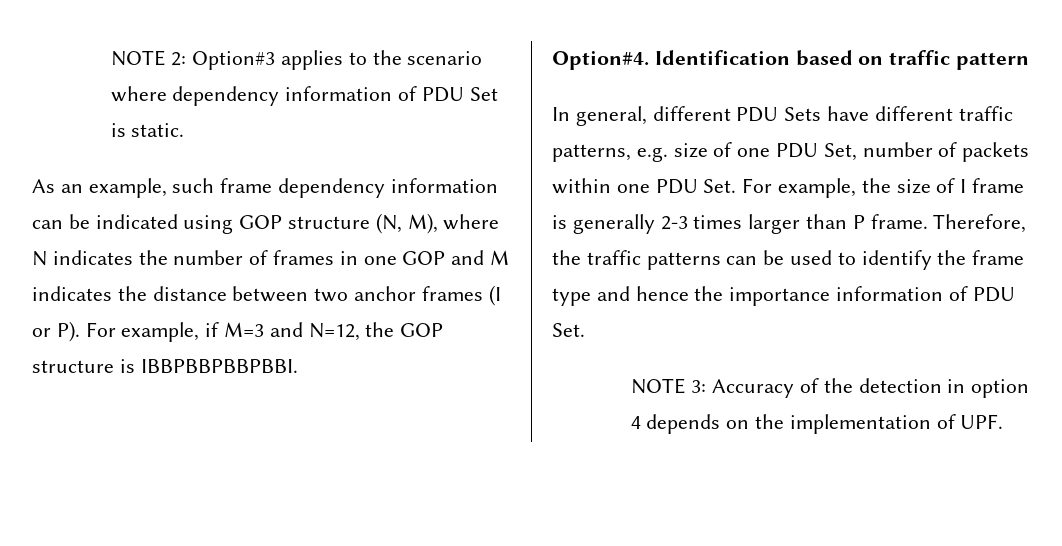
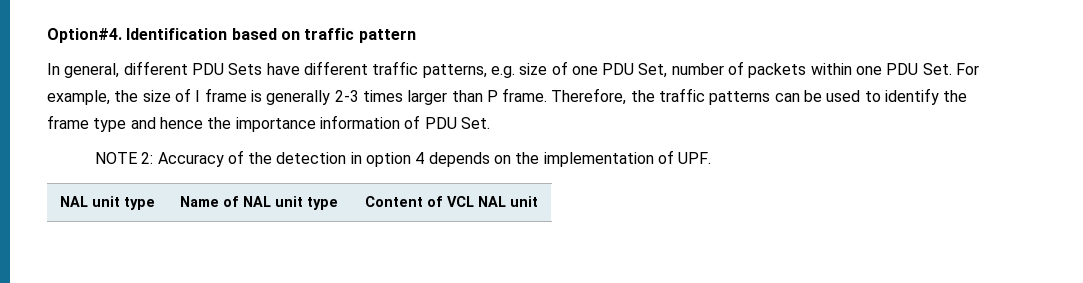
- NOTE 2: Option#3 applies to the scenario where dependency information of PDU Set is static.
- As an example, such frame dependency information can be indicated using GOP structure (N, M), where N indicates the number of frames in one GOP and M indicates the distance between two anchor frames (I or P). For example, if M=3 and N=12, the GOP structure is IBBPBBPBBPBBI.
- NOTE 3: Accuracy of the detection in option 4 depends on the implementation of UPF.
+ NOTE 2: Accuracy of the detection in option 4 depends on the implementation of UPF.
+ NAL unit type | Name of NAL unit type | Content of VCL NAL unit

